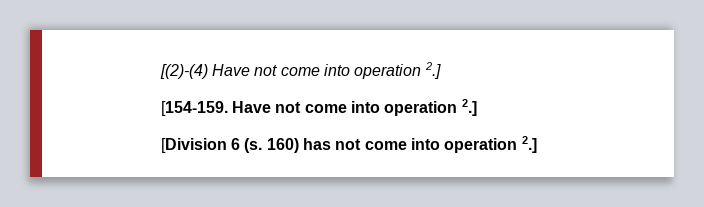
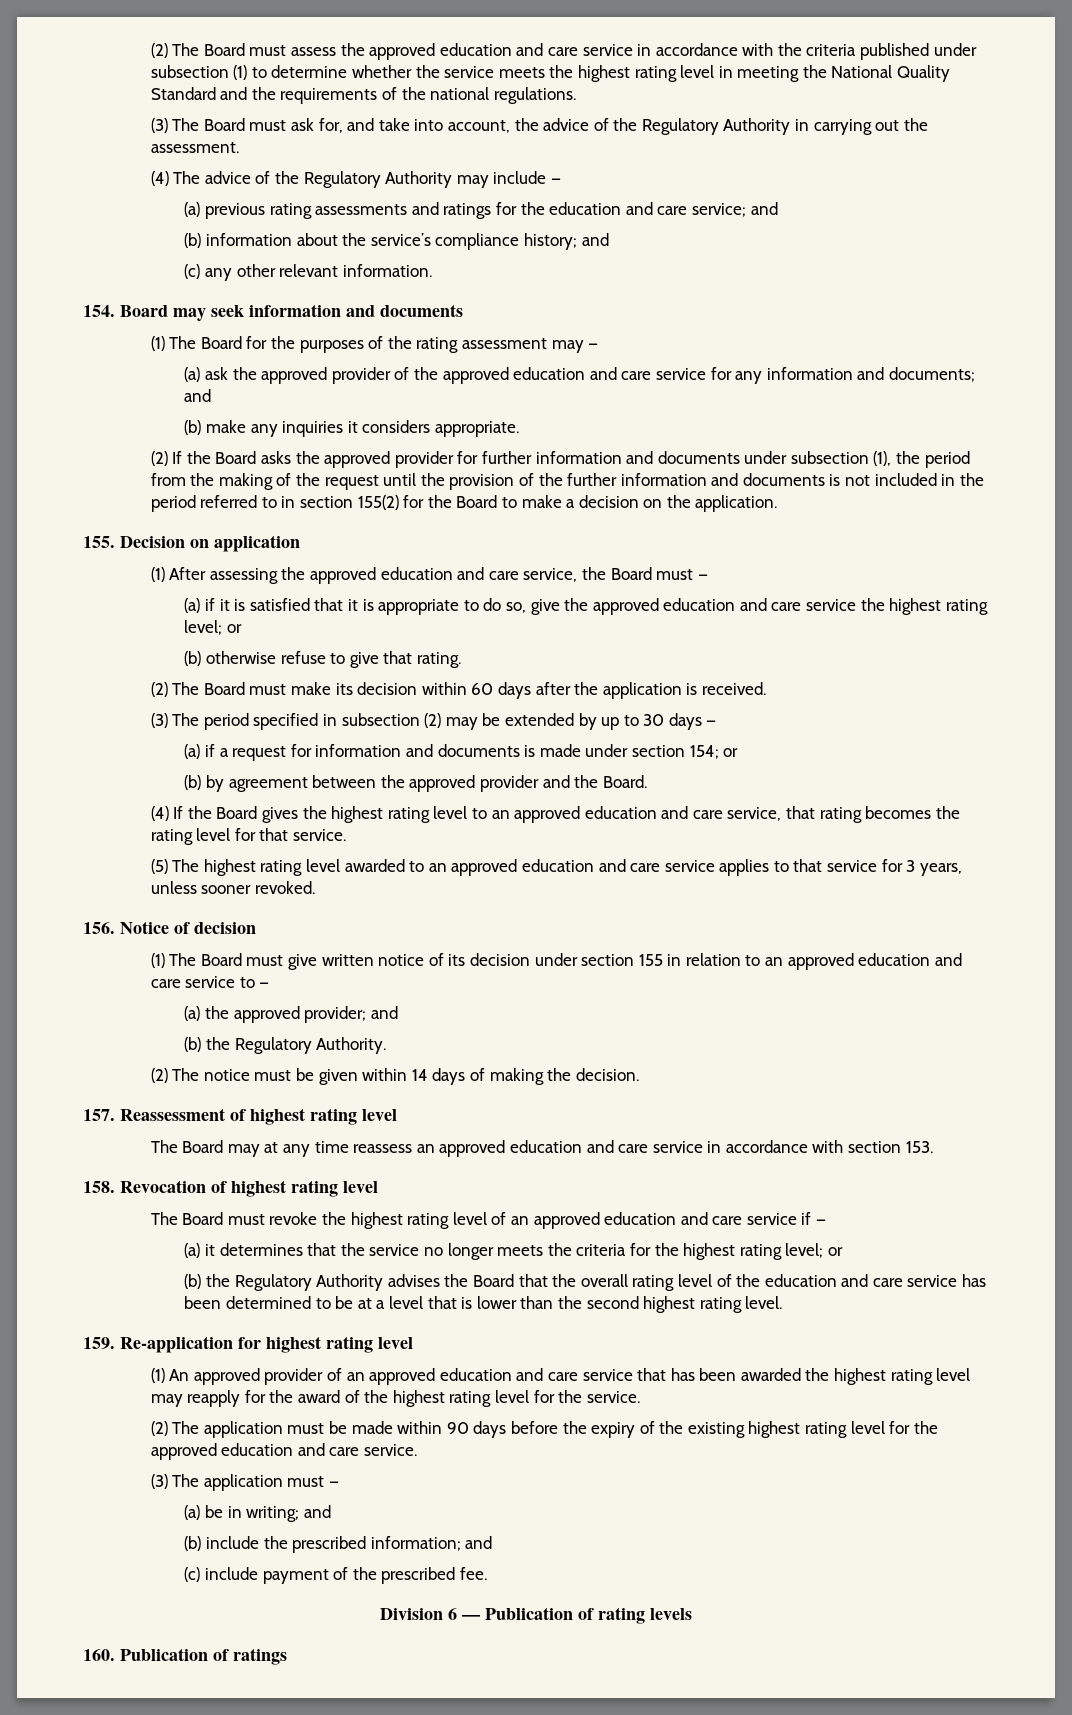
- [(2)-(4) Have not come into operation 2.]
- [154-159. Have not come into operation 2.]
- [Division 6 (s. 160) has not come into operation 2.]
+ (2) The Board must assess the approved education and care service in accordance with the criteria published under subsection (1) to determine whether the service meets the highest rating level in meeting the National Quality Standard and the requirements of the national regulations.
+ (3) The Board must ask for, and take into account, the advice of the Regulatory Authority in carrying out the assessment.
+ (4) The advice of the Regulatory Authority may include —
+ (a) previous rating assessments and ratings for the education and care service; and
+ (b) information about the service’s compliance history; and
+ (c) any other relevant information.
+ 154. Board may seek information and documents
+ (1) The Board for the purposes of the rating assessment may —
+ (a) ask the approved provider of the approved education and care service for any information and documents; and
+ (b) make any inquiries it considers appropriate.
+ (2) If the Board asks the approved provider for further information and documents under subsection (1), the period from the making of the request until the provision of the further information and documents is not included in the period referred to in section 155(2) for the Board to make a decision on the application.
+ 155. Decision on application
+ (1) After assessing the approved education and care service, the Board must —
+ (a) if it is satisfied that it is appropriate to do so, give the approved education and care service the highest rating level; or
+ (b) otherwise refuse to give that rating.
+ (2) The Board must make its decision within 60 days after the application is received.
+ (3) The period specified in subsection (2) may be extended by up to 30 days —
+ (a) if a request for information and documents is made under section 154; or
+ (b) by agreement between the approved provider and the Board.
+ (4) If the Board gives the highest rating level to an approved education and care service, that rating becomes the rating level for that service.
+ (5) The highest rating level awarded to an approved education and care service applies to that service for 3 years, unless sooner revoked.
+ 156. Notice of decision
+ (1) The Board must give written notice of its decision under section 155 in relation to an approved education and care service to —
+ (a) the approved provider; and
+ (b) the Regulatory Authority.
+ (2) The notice must be given within 14 days of making the decision.
+ 157. Reassessment of highest rating level
+ The Board may at any time reassess an approved education and care service in accordance with section 153.
+ 158. Revocation of highest rating level
+ The Board must revoke the highest rating level of an approved education and care service if —
+ (a) it determines that the service no longer meets the criteria for the highest rating level; or
+ (b) the Regulatory Authority advises the Board that the overall rating level of the education and care service has been determined to be at a level that is lower than the second highest rating level.
+ 159. Re-application for highest rating level
+ (1) An approved provider of an approved education and care service that has been awarded the highest rating level may reapply for the award of the highest rating level for the service.
+ (2) The application must be made within 90 days before the expiry of the existing highest rating level for the approved education and care service.
+ (3) The application must —
+ (a) be in writing; and
+ (b) include the prescribed information; and
+ (c) include payment of the prescribed fee.
+ Division 6 — Publication of rating levels
+ 160. Publication of ratings

